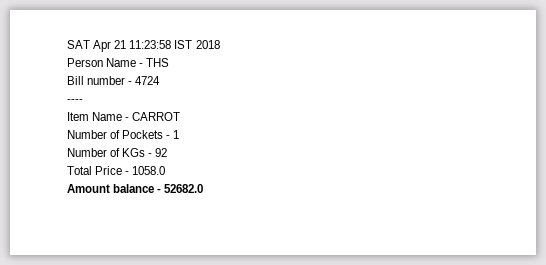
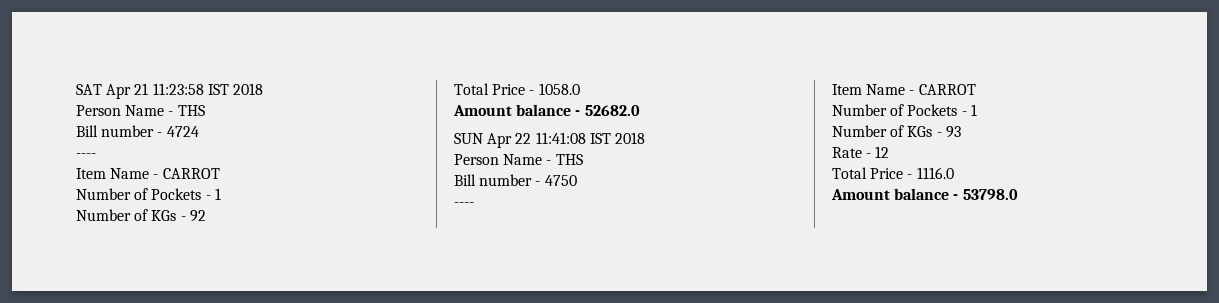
+ SUN Apr 22 11:41:08 IST 2018
+ Person Name - THS
+ Bill number - 4750
+ ----
+ Item Name - CARROT
+ Number of Pockets - 1
+ Number of KGs - 93
+ Rate - 12
+ Total Price - 1116.0
+ Amount balance - 53798.0

